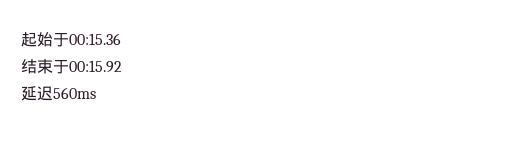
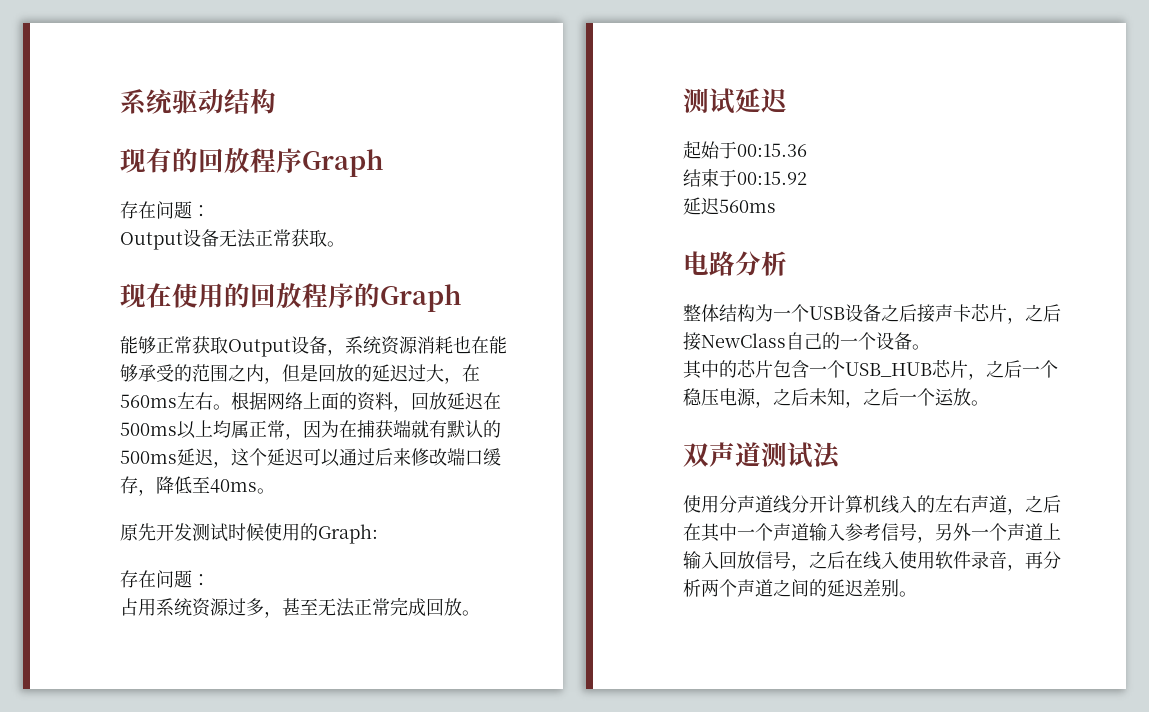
+ 系统驱动结构
+ 现有的回放程序Graph
+ 存在问题：
+ Output设备无法正常获取。
+ 现在使用的回放程序的Graph
+ 能够正常获取Output设备，系统资源消耗也在能够承受的范围之内，但是回放的延迟过大，在560ms左右。根据网络上面的资料，回放延迟在500ms以上均属正常，因为在捕获端就有默认的500ms延迟，这个延迟可以通过后来修改端口缓存，降低至40ms。
+ 原先开发测试时候使用的Graph:
+ 存在问题：
+ 占用系统资源过多，甚至无法正常完成回放。
+ 测试延迟
+ 电路分析
+ 整体结构为一个USB设备之后接声卡芯片，之后接NewClass自己的一个设备。
+ 其中的芯片包含一个USB_HUB芯片，之后一个稳压电源，之后未知，之后一个运放。
+ 双声道测试法
+ 使用分声道线分开计算机线入的左右声道，之后在其中一个声道输入参考信号，另外一个声道上输入回放信号，之后在线入使用软件录音，再分析两个声道之间的延迟差别。

